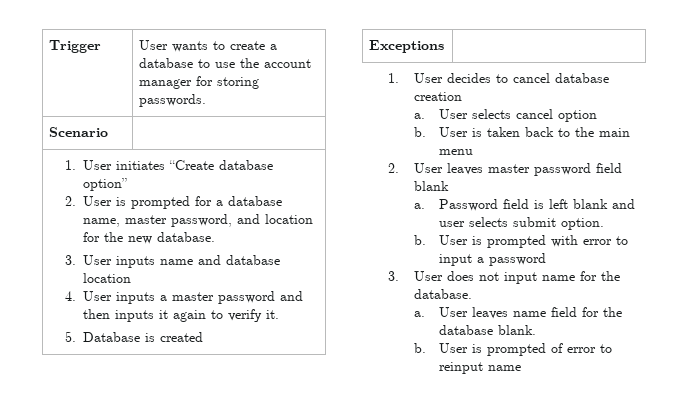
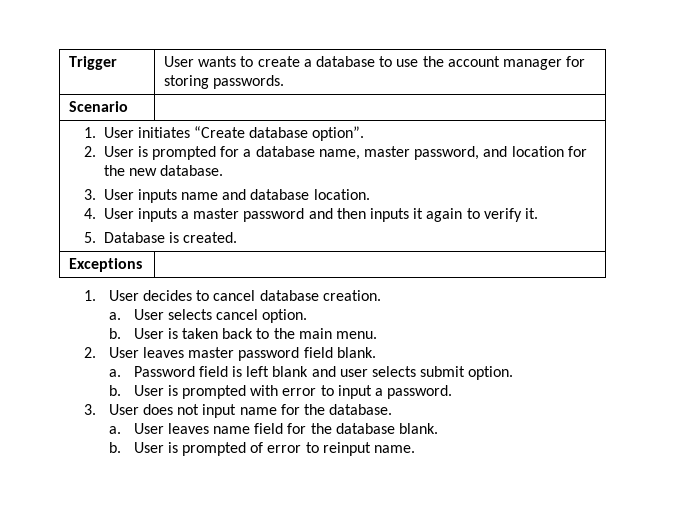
- 1. User initiates “Create database option”
+ 1. User initiates “Create database option”.
- 3. User inputs name and database location
+ 3. User inputs name and database location.
- 5. Database is created
+ 5. Database is created.
- 1. User decides to cancel database creation
+ 1. User decides to cancel database creation.
- User selects cancel option
+ User selects cancel option.
- User is taken back to the main menu
+ User is taken back to the main menu.
- 2. User leaves master password field blank
+ 2. User leaves master password field blank.
- User is prompted with error to input a password
+ User is prompted with error to input a password.
- User is prompted of error to reinput name
+ User is prompted of error to reinput name.

